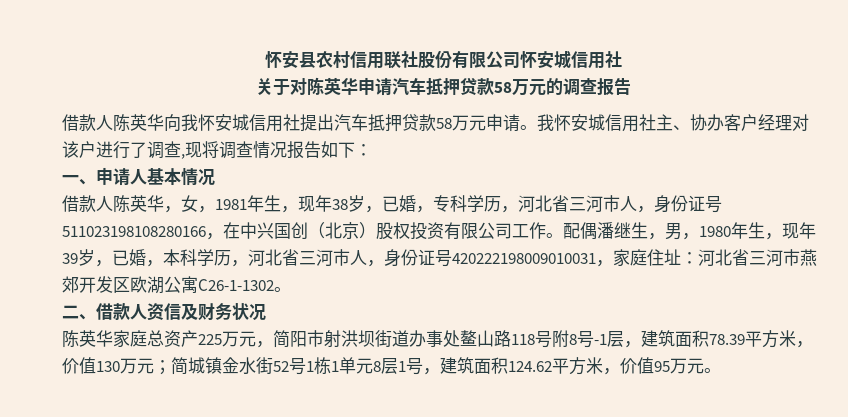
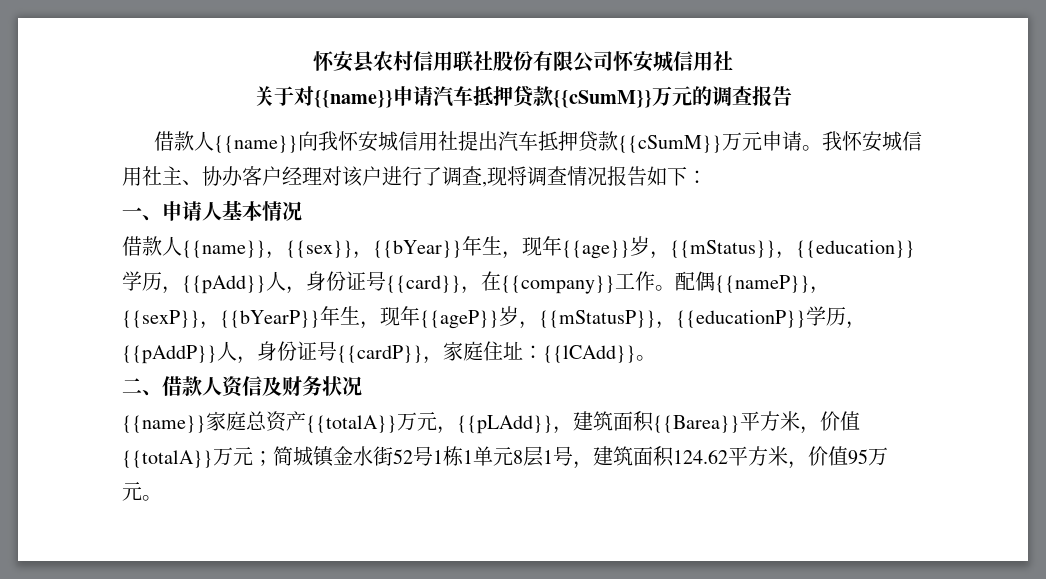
- 关于对陈英华申请汽车抵押贷款58万元的调查报告
+ 关于对{{name}}申请汽车抵押贷款{{cSumM}}万元的调查报告
- 借款人陈英华向我怀安城信用社提出汽车抵押贷款58万元申请。
+ 借款人{{name}}向我怀安城信用社提出汽车抵押贷款{{cSumM}}万元申请。
- 借款人陈英华，女，1981年生，现年38岁，已婚，专科学历，河北省三河市人，身份证号511023198108280166，在中兴国创（北京）股权投资有限公司工作。配偶潘继生，男，1980年生，现年39岁，已婚，本科学历，河北省三河市人，身份证号420222198009010031，家庭住址：河北省三河市燕郊开发区欧湖公寓C26-1-1302。
+ 借款人{{name}}，{{sex}}，{{bYear}}年生，现年{{age}}岁，{{mStatus}}，{{education}}学历，{{pAdd}}人，身份证号{{card}}，在{{company}}工作。配偶{{nameP}}，{{sexP}}，{{bYearP}}年生，现年{{ageP}}岁，{{mStatusP}}，{{educationP}}学历，{{pAddP}}人，身份证号{{cardP}}，家庭住址：{{lCAdd}}。
- 陈英华家庭总资产225万元，简阳市射洪坝街道办事处鳌山路118号附8号-1层，建筑面积78.39平方米，价值130万元；简城镇金水街52号1栋1单元8层1号，建筑面积124.62平方米，价值95万元。
+ {{name}}家庭总资产{{totalA}}万元，{{pLAdd}}，建筑面积{{Barea}}平方米，价值{{totalA}}万元；简城镇金水街52号1栋1单元8层1号，建筑面积124.62平方米，价值95万元。

